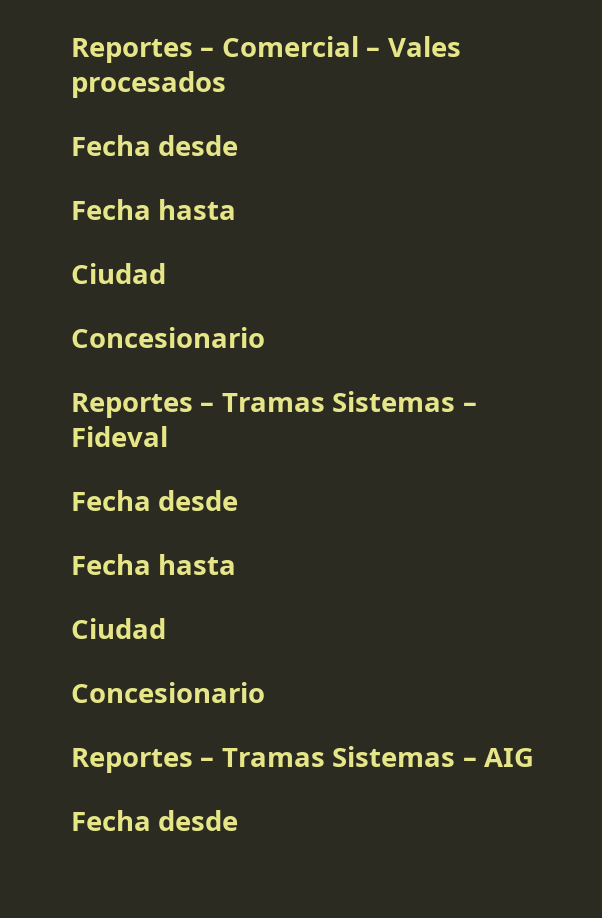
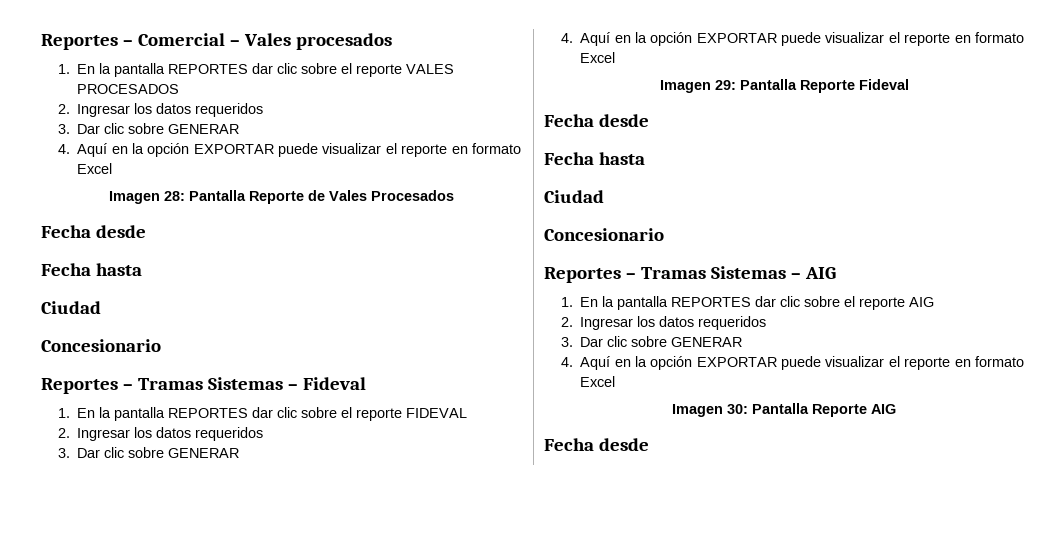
+ 1. En la pantalla REPORTES dar clic sobre el reporte VALES PROCESADOS
+ 2. Ingresar los datos requeridos
+ 3. Dar clic sobre GENERAR
+ 4. Aquí en la opción EXPORTAR puede visualizar el reporte en formato Excel
+ Imagen 28: Pantalla Reporte de Vales Procesados
+ 1. En la pantalla REPORTES dar clic sobre el reporte FIDEVAL
+ 2. Ingresar los datos requeridos
+ 3. Dar clic sobre GENERAR
+ 4. Aquí en la opción EXPORTAR puede visualizar el reporte en formato Excel
+ Imagen 29: Pantalla Reporte Fideval
+ 1. En la pantalla REPORTES dar clic sobre el reporte AIG
+ 2. Ingresar los datos requeridos
+ 3. Dar clic sobre GENERAR
+ 4. Aquí en la opción EXPORTAR puede visualizar el reporte en formato Excel
+ Imagen 30: Pantalla Reporte AIG

